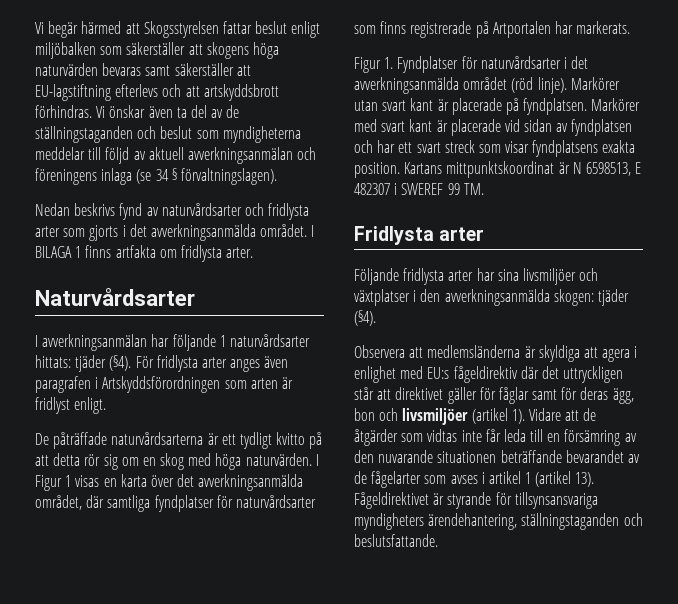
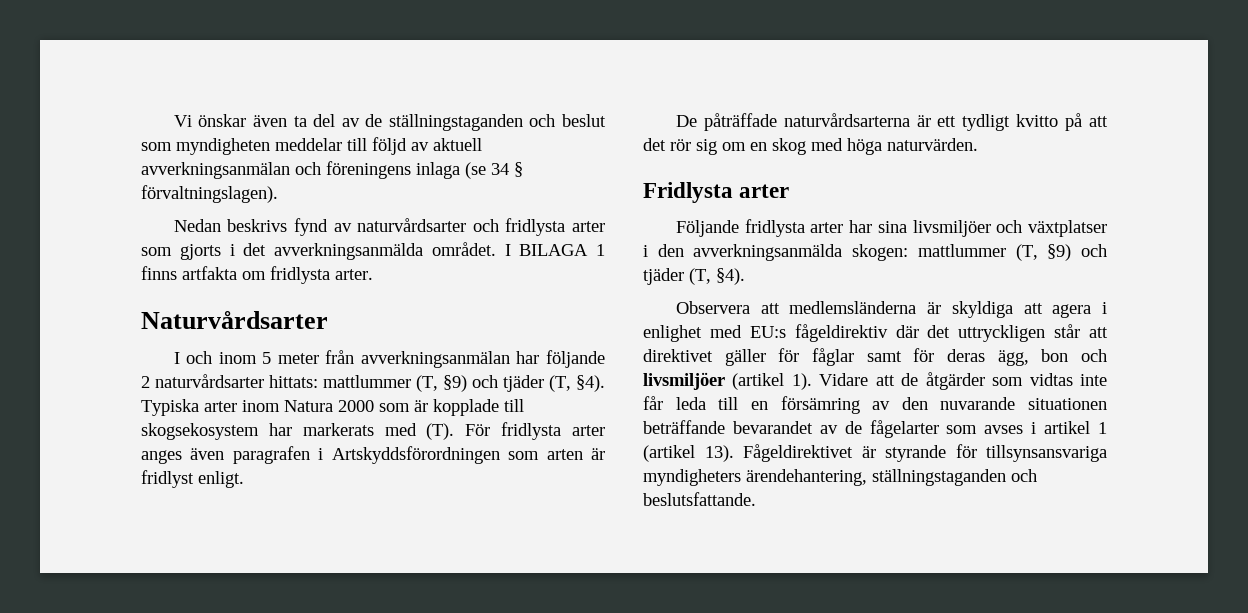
- Vi begär härmed att Skogsstyrelsen fattar beslut enligt miljöbalken som säkerställer att skogens höga naturvärden bevaras samt säkerställer att EU-lagstiftning efterlevs och att artskyddsbrott förhindras. Vi önskar även ta del av de ställningstaganden och beslut som myndigheterna meddelar till följd av aktuell avverkningsanmälan och föreningens inlaga (se 34 § förvaltningslagen).
+ Vi önskar även ta del av de ställningstaganden och beslut som myndigheten meddelar till följd av aktuell avverkningsanmälan och föreningens inlaga (se 34 § förvaltningslagen).
- I avverkningsanmälan har följande 1 naturvårdsarter hittats: tjäder (§4). För fridlysta arter anges även paragrafen i Artskyddsförordningen som arten är fridlyst enligt.
+ I och inom 5 meter från avverkningsanmälan har följande 2 naturvårdsarter hittats: mattlummer (T, §9) och tjäder (T, §4). Typiska arter inom Natura 2000 som är kopplade till skogsekosystem har markerats med (T). För fridlysta arter anges även paragrafen i Artskyddsförordningen som arten är fridlyst enligt.
- De påträffade naturvårdsarterna är ett tydligt kvitto på att detta rör sig om en skog med höga naturvärden. I Figur 1 visas en karta över det avverkningsanmälda området, där samtliga fyndplatser för naturvårdsarter som finns registrerade på Artportalen har markerats.
- Figur 1. Fyndplatser för naturvårdsarter i det avverkningsanmälda området (röd linje). Markörer utan svart kant är placerade på fyndplatsen. Markörer med svart kant är placerade vid sidan av fyndplatsen och har ett svart streck som visar fyndplatsens exakta position. Kartans mittpunktskoordinat är N 6598513, E 482307 i SWEREF 99 TM.
+ De påträffade naturvårdsarterna är ett tydligt kvitto på att det rör sig om en skog med höga naturvärden.
- Följande fridlysta arter har sina livsmiljöer och växtplatser i den avverkningsanmälda skogen: tjäder (§4).
+ Följande fridlysta arter har sina livsmiljöer och växtplatser i den avverkningsanmälda skogen: mattlummer (T, §9) och tjäder (T, §4).

